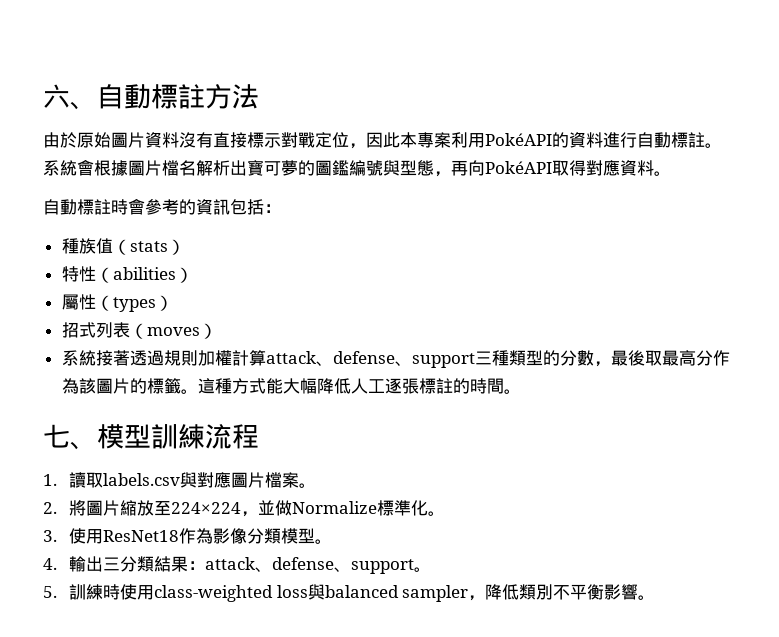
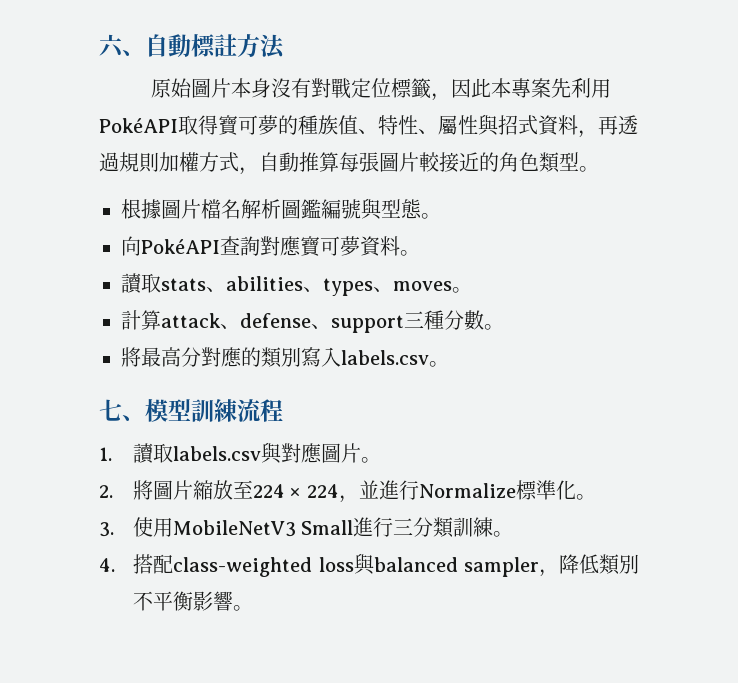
- 由於原始圖片資料沒有直接標示對戰定位，因此本專案利用PokéAPI的資料進行自動標註。系統會根據圖片檔名解析出寶可夢的圖鑑編號與型態，再向PokéAPI取得對應資料。
- 自動標註時會參考的資訊包括：
- 種族值（stats）
- 特性（abilities）
- 屬性（types）
- 招式列表（moves）
- 系統接著透過規則加權計算attack、defense、support三種類型的分數，最後取最高分作為該圖片的標籤。這種方式能大幅降低人工逐張標註的時間。
+ 原始圖片本身沒有對戰定位標籤，因此本專案先利用PokéAPI取得寶可夢的種族值、特性、屬性與招式資料，再透過規則加權方式，自動推算每張圖片較接近的角色類型。
+ 根據圖片檔名解析圖鑑編號與型態。
+ 向PokéAPI查詢對應寶可夢資料。
+ 讀取stats、abilities、types、moves。
+ 計算attack、defense、support三種分數。
+ 將最高分對應的類別寫入labels.csv。
- 1.讀取labels.csv與對應圖片檔案。
+ 1.讀取labels.csv與對應圖片。
- 2.將圖片縮放至224×224，並做Normalize標準化。
+ 2.將圖片縮放至224 × 224，並進行Normalize標準化。
- 3.使用ResNet18作為影像分類模型。
- 4.輸出三分類結果：attack、defense、support。
- 5.訓練時使用class-weighted loss與balanced sampler，降低類別不平衡影響。
+ 3.使用MobileNetV3 Small進行三分類訓練。
+ 4.搭配class-weighted loss與balanced sampler，降低類別不平衡影響。

